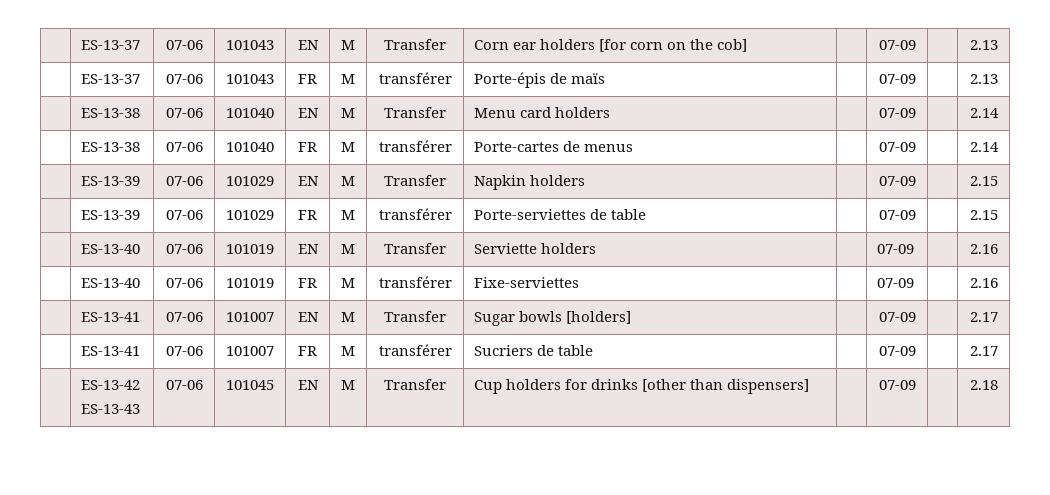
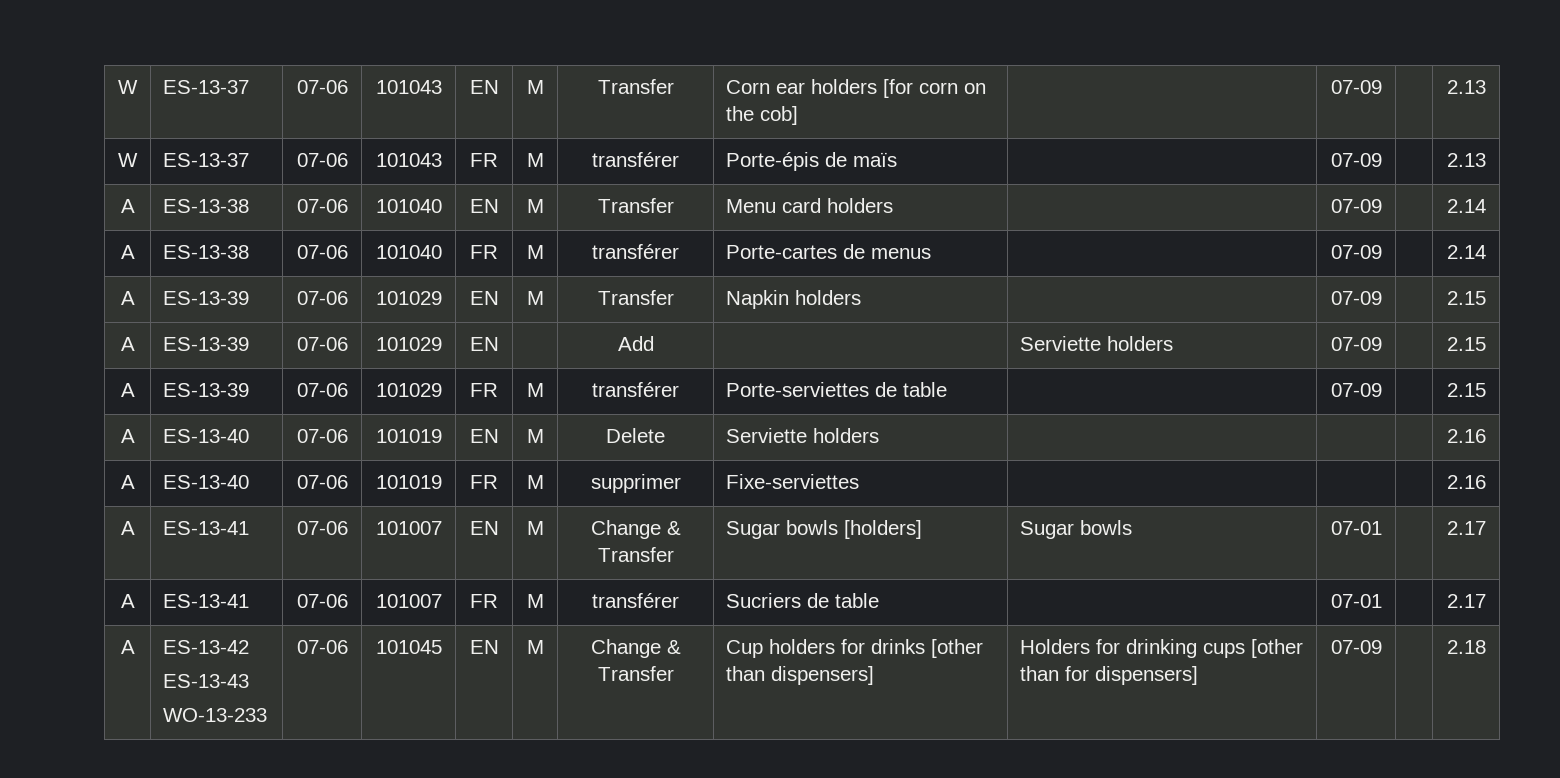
- | ES-13-37 | 07-06 | 101043 | EN | M | Transfer | Corn ear holders [for corn on the cob] | | 07-09 | | 2.13
+ W | ES-13-37 | 07-06 | 101043 | EN | M | Transfer | Corn ear holders [for corn on the cob] | | 07-09 | | 2.13
- | ES-13-37 | 07-06 | 101043 | FR | M | transférer | Porte-épis de maïs | | 07-09 | | 2.13
+ W | ES-13-37 | 07-06 | 101043 | FR | M | transférer | Porte-épis de maïs | | 07-09 | | 2.13
- | ES-13-38 | 07-06 | 101040 | EN | M | Transfer | Menu card holders | | 07-09 | | 2.14
+ A | ES-13-38 | 07-06 | 101040 | EN | M | Transfer | Menu card holders | | 07-09 | | 2.14
- | ES-13-38 | 07-06 | 101040 | FR | M | transférer | Porte-cartes de menus | | 07-09 | | 2.14
+ A | ES-13-38 | 07-06 | 101040 | FR | M | transférer | Porte-cartes de menus | | 07-09 | | 2.14
- | ES-13-39 | 07-06 | 101029 | EN | M | Transfer | Napkin holders | | 07-09 | | 2.15
+ A | ES-13-39 | 07-06 | 101029 | EN | M | Transfer | Napkin holders | | 07-09 | | 2.15
- | ES-13-39 | 07-06 | 101029 | FR | M | transférer | Porte-serviettes de table | | 07-09 | | 2.15
+ A | ES-13-39 | 07-06 | 101029 | EN | | Add | | Serviette holders | 07-09 | | 2.15
+ A | ES-13-39 | 07-06 | 101029 | FR | M | transférer | Porte-serviettes de table | | 07-09 | | 2.15
- | ES-13-40 | 07-06 | 101019 | EN | M | Transfer | Serviette holders | | 07-09 | | 2.16
- | ES-13-40 | 07-06 | 101019 | FR | M | transférer | Fixe-serviettes | | 07-09 | | 2.16
- | ES-13-41 | 07-06 | 101007 | EN | M | Transfer | Sugar bowls [holders] | | 07-09 | | 2.17
- | ES-13-41 | 07-06 | 101007 | FR | M | transférer | Sucriers de table | | 07-09 | | 2.17
- | ES-13-42
- ES-13-43 | 07-06 | 101045 | EN | M | Transfer | Cup holders for drinks [other than dispensers] | | 07-09 | | 2.18
+ A | ES-13-40 | 07-06 | 101019 | EN | M | Delete | Serviette holders | | | | 2.16
+ A | ES-13-40 | 07-06 | 101019 | FR | M | supprimer | Fixe-serviettes | | | | 2.16
+ A | ES-13-41 | 07-06 | 101007 | EN | M | Change & Transfer | Sugar bowls [holders] | Sugar bowls | 07-01 | | 2.17
+ A | ES-13-41 | 07-06 | 101007 | FR | M | transférer | Sucriers de table | | 07-01 | | 2.17
+ A | ES-13-42
+ ES-13-43
+ WO-13-233 | 07-06 | 101045 | EN | M | Change & Transfer | Cup holders for drinks [other than dispensers] | Holders for drinking cups [other than for dispensers] | 07-09 | | 2.18

